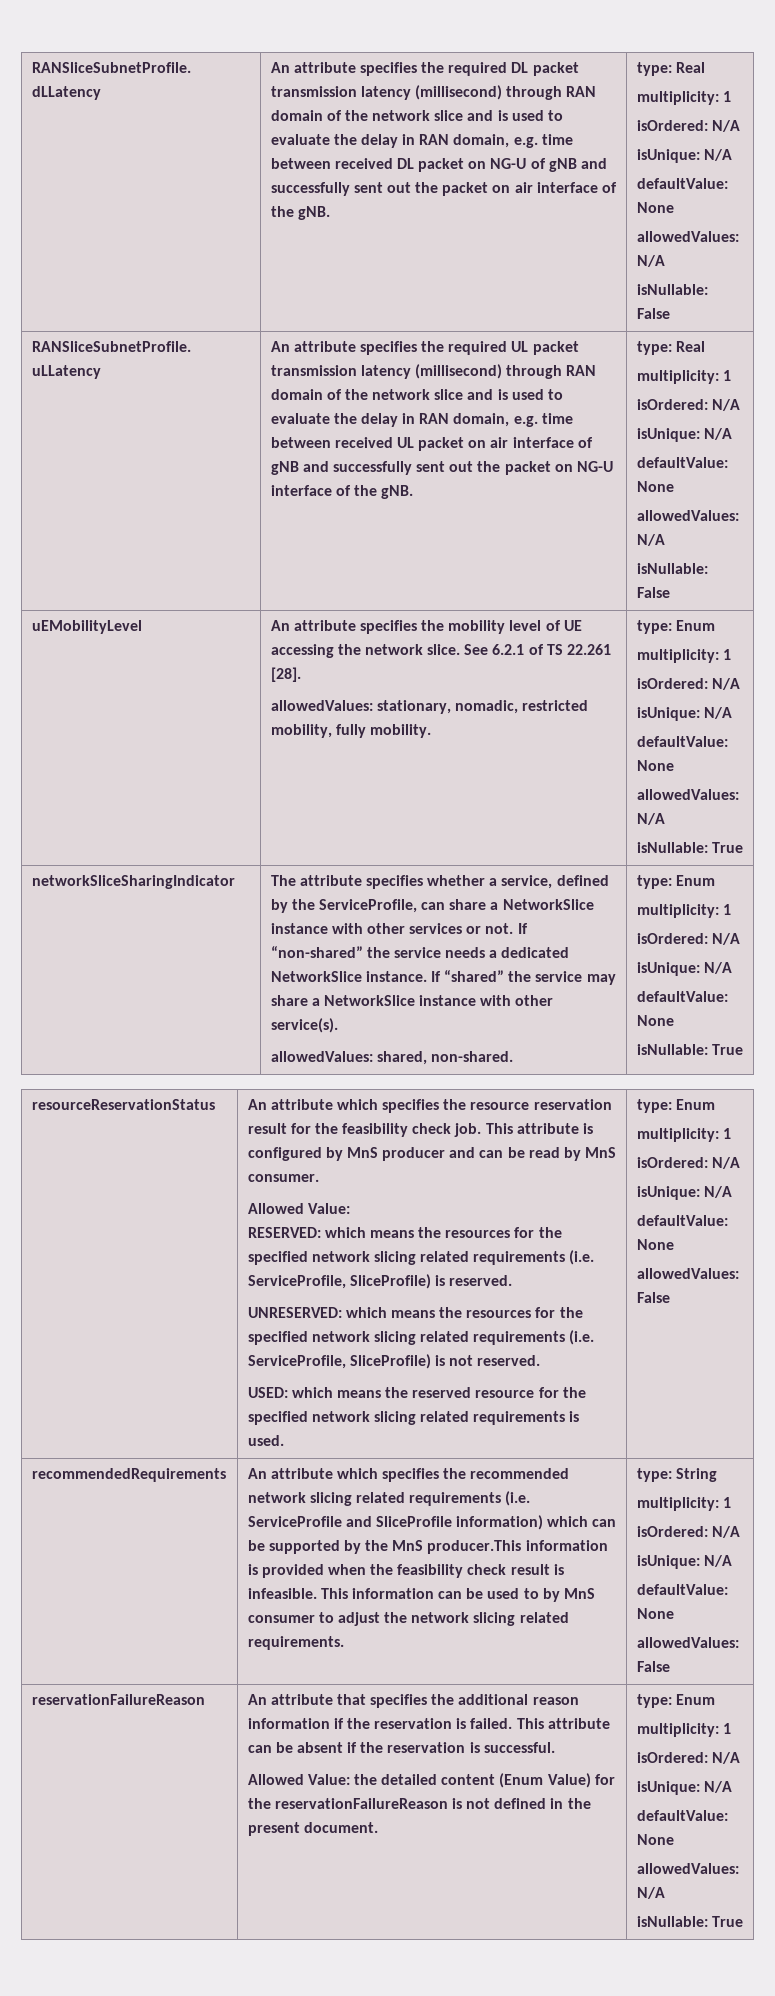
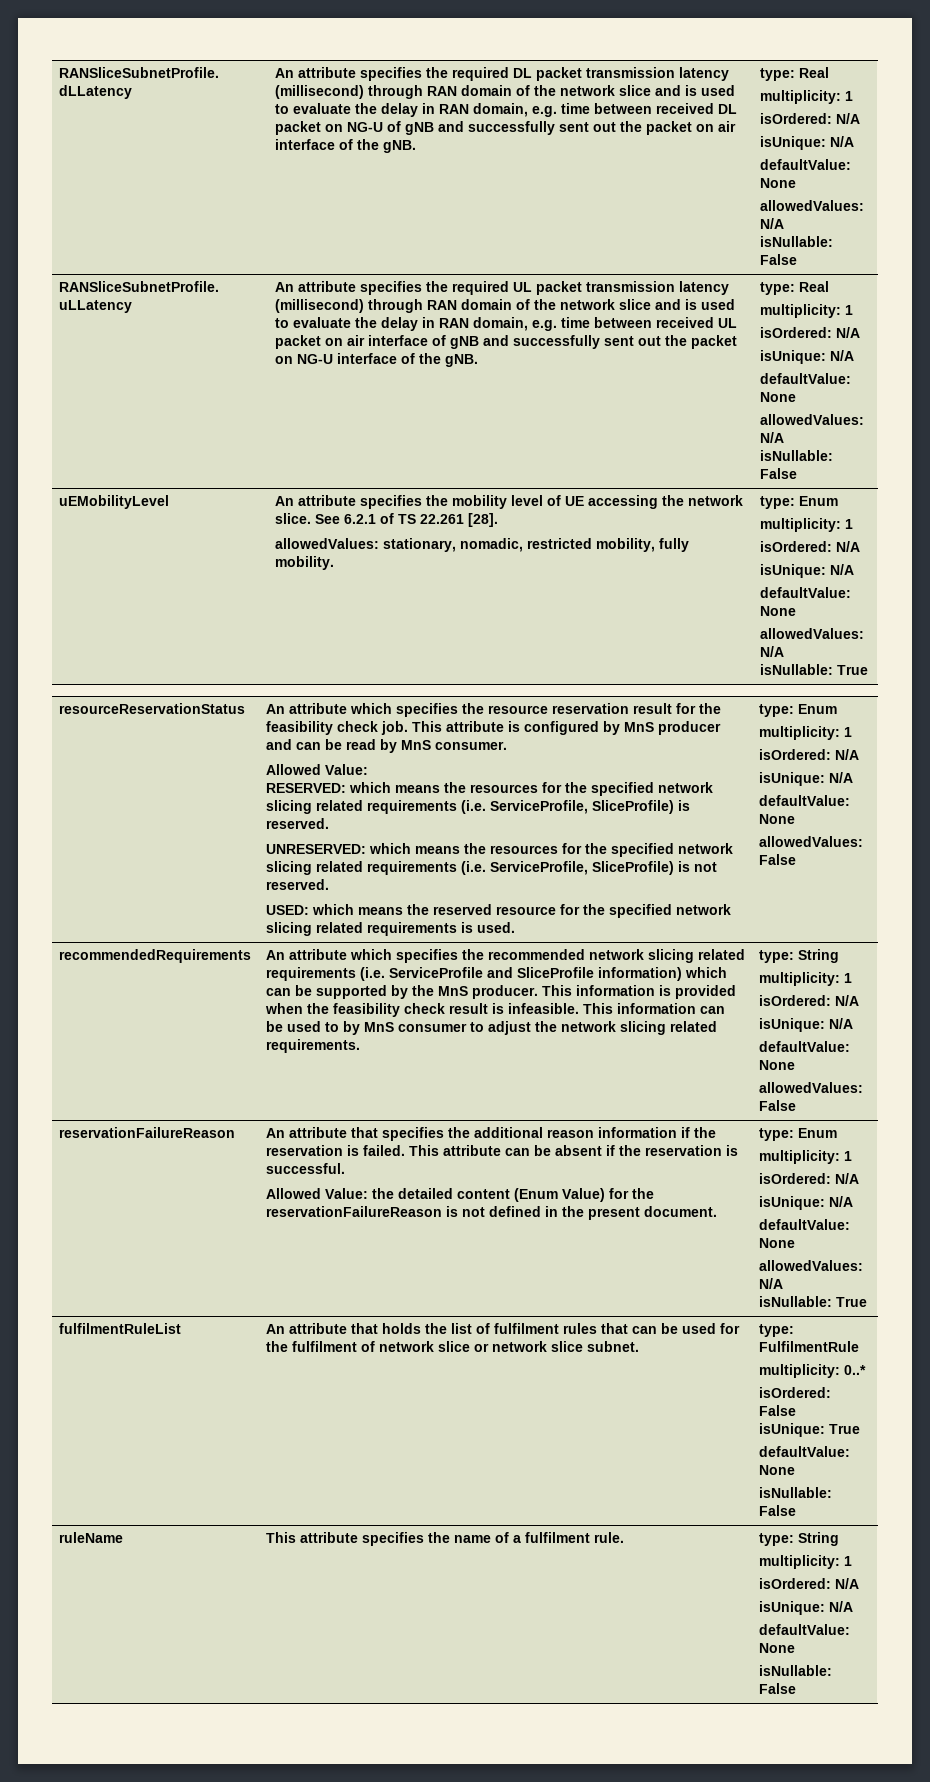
- networkSliceSharingIndicator | The attribute specifies whether a service, defined by the ServiceProfile, can share a NetworkSlice instance with other services or not. If “non-shared” the service needs a dedicated NetworkSlice instance. If “shared” the service may share a NetworkSlice instance with other service(s).
- allowedValues: shared, non-shared. | type: Enum
- multiplicity: 1
- isOrdered: N/A
- isUnique: N/A
- defaultValue: None
- isNullable: True
- An attribute which specifies the recommended network slicing related requirements (i.e. ServiceProfile and SliceProfile information) which can be supported by the MnS producer.This information is provided when the feasibility check result is infeasible.
+ An attribute which specifies the recommended network slicing related requirements (i.e. ServiceProfile and SliceProfile information) which can be supported by the MnS producer. This information is provided when the feasibility check result is infeasible.
+ fulfilmentRuleList | An attribute that holds the list of fulfilment rules that can be used for the fulfilment of network slice or network slice subnet. | type: FulfilmentRule
+ multiplicity: 0..*
+ isOrdered: False
+ isUnique: True
+ defaultValue: None
+ isNullable: False
+ ruleName | This attribute specifies the name of a fulfilment rule. | type: String
+ multiplicity: 1
+ isOrdered: N/A
+ isUnique: N/A
+ defaultValue: None
+ isNullable: False

